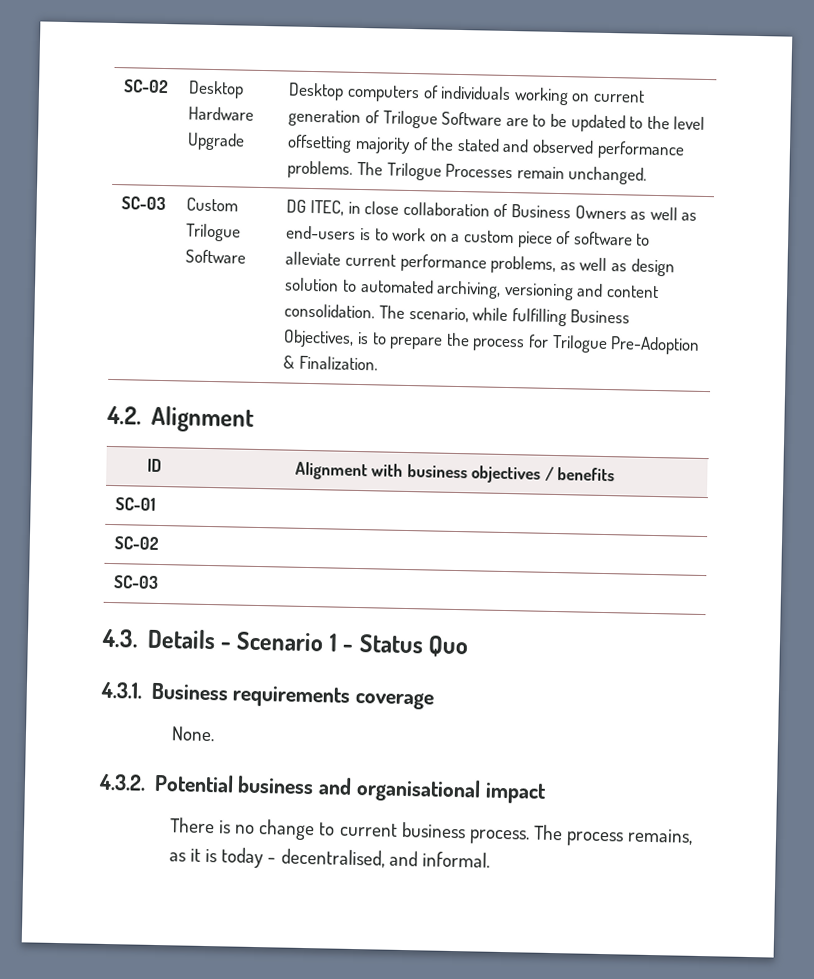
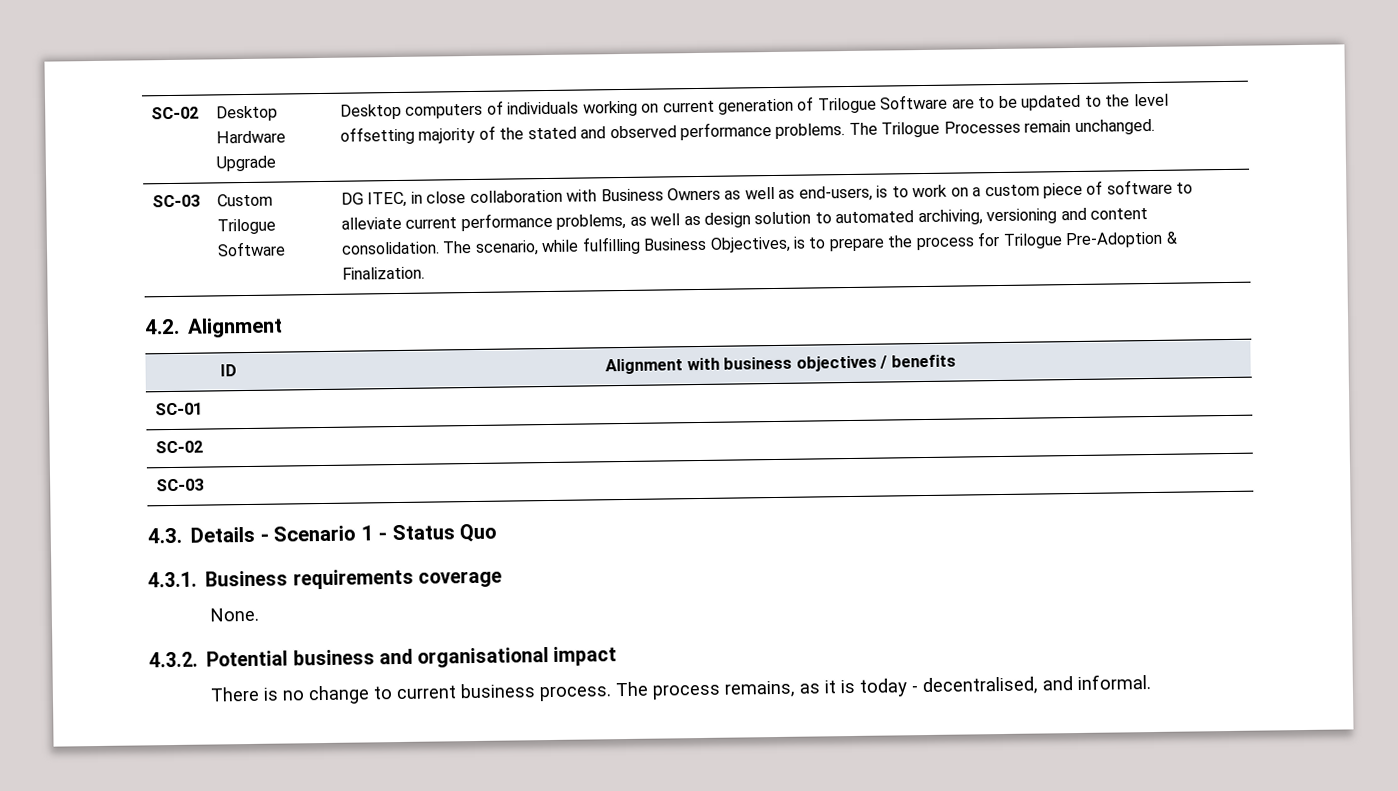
- DG ITEC, in close collaboration of Business Owners as well as end-users is to work on a custom piece of software to alleviate current performance problems, as well as design solution to automated archiving, versioning and content consolidation.
+ DG ITEC, in close collaboration with Business Owners as well as end-users, is to work on a custom piece of software to alleviate current performance problems, as well as design solution to automated archiving, versioning and content consolidation.

